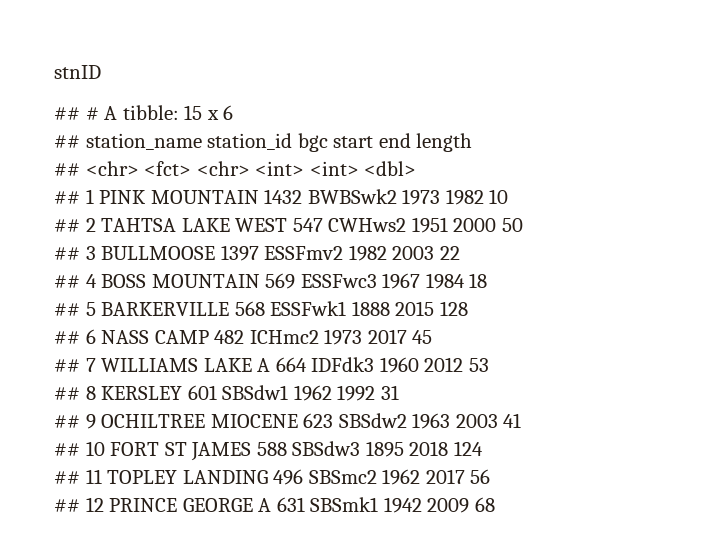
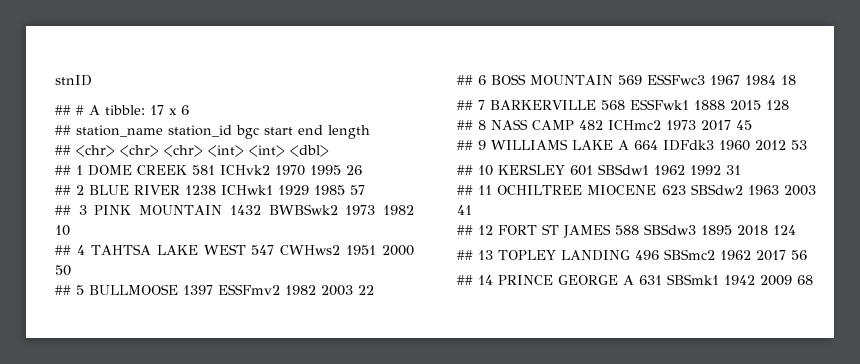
- ## # A tibble: 15 x 6
+ ## # A tibble: 17 x 6
- ## <chr> <fct> <chr> <int> <int> <dbl>
+ ## <chr> <chr> <chr> <int> <int> <dbl>
- ## 1 PINK MOUNTAIN 1432 BWBSwk2 1973 1982 10
+ ## 1 DOME CREEK 581 ICHvk2 1970 1995 26
+ ## 2 BLUE RIVER 1238 ICHwk1 1929 1985 57
+ ## 3 PINK MOUNTAIN 1432 BWBSwk2 1973 1982 10
- ## 2 TAHTSA LAKE WEST 547 CWHws2 1951 2000 50
+ ## 4 TAHTSA LAKE WEST 547 CWHws2 1951 2000 50
- ## 3 BULLMOOSE 1397 ESSFmv2 1982 2003 22
+ ## 5 BULLMOOSE 1397 ESSFmv2 1982 2003 22
- ## 4 BOSS MOUNTAIN 569 ESSFwc3 1967 1984 18
+ ## 6 BOSS MOUNTAIN 569 ESSFwc3 1967 1984 18
- ## 5 BARKERVILLE 568 ESSFwk1 1888 2015 128
+ ## 7 BARKERVILLE 568 ESSFwk1 1888 2015 128
- ## 6 NASS CAMP 482 ICHmc2 1973 2017 45
+ ## 8 NASS CAMP 482 ICHmc2 1973 2017 45
- ## 7 WILLIAMS LAKE A 664 IDFdk3 1960 2012 53
+ ## 9 WILLIAMS LAKE A 664 IDFdk3 1960 2012 53
- ## 8 KERSLEY 601 SBSdw1 1962 1992 31
+ ## 10 KERSLEY 601 SBSdw1 1962 1992 31
- ## 9 OCHILTREE MIOCENE 623 SBSdw2 1963 2003 41
+ ## 11 OCHILTREE MIOCENE 623 SBSdw2 1963 2003 41
- ## 10 FORT ST JAMES 588 SBSdw3 1895 2018 124
+ ## 12 FORT ST JAMES 588 SBSdw3 1895 2018 124
- ## 11 TOPLEY LANDING 496 SBSmc2 1962 2017 56
+ ## 13 TOPLEY LANDING 496 SBSmc2 1962 2017 56
- ## 12 PRINCE GEORGE A 631 SBSmk1 1942 2009 68
+ ## 14 PRINCE GEORGE A 631 SBSmk1 1942 2009 68

